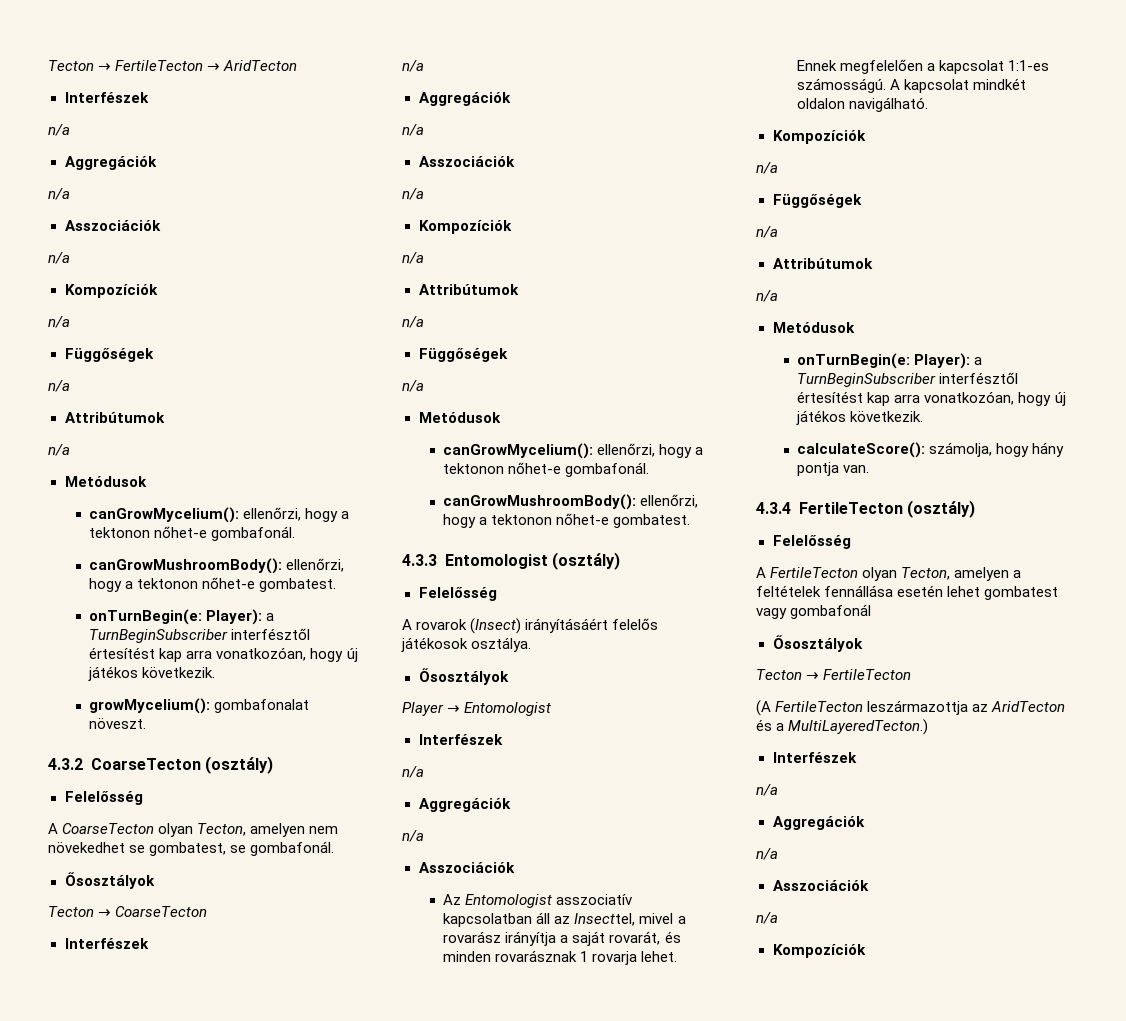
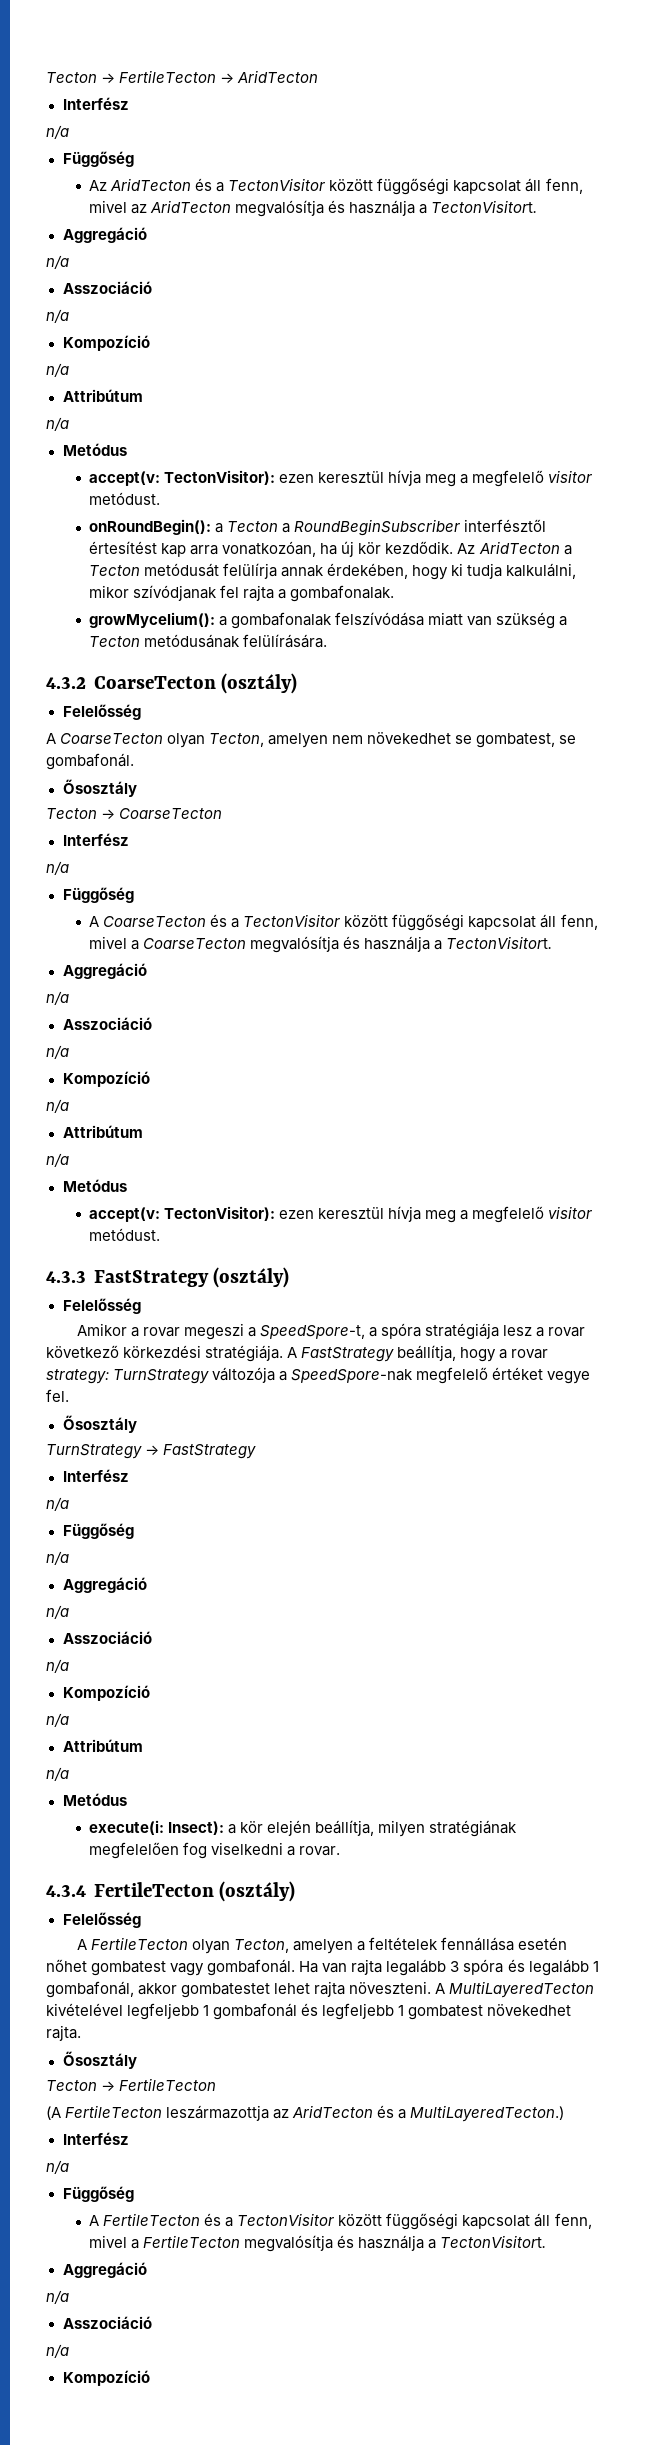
  Tecton → FertileTecton → AridTecton
- Interfészek
+ Interfész
  n/a
- Aggregációk
+ Függőség
+ Az AridTecton és a TectonVisitor között függőségi kapcsolat áll fenn, mivel az AridTecton megvalósítja és használja a TectonVisitort.
+ Aggregáció
  n/a
- Asszociációk
+ Asszociáció
  n/a
- Kompozíciók
+ Kompozíció
  n/a
- Függőségek
+ Attribútum
  n/a
- Attribútumok
- n/a
- Metódusok
- canGrowMycelium(): ellenőrzi, hogy a tektonon nőhet-e gombafonál.
- canGrowMushroomBody(): ellenőrzi, hogy a tektonon nőhet-e gombatest.
- onTurnBegin(e: Player): a TurnBeginSubscriber interfésztől értesítést kap arra vonatkozóan, hogy új játékos következik.
- growMycelium(): gombafonalat növeszt.
+ Metódus
+ accept(v: TectonVisitor): ezen keresztül hívja meg a megfelelő visitor metódust.
+ onRoundBegin(): a Tecton a RoundBeginSubscriber interfésztől értesítést kap arra vonatkozóan, ha új kör kezdődik. Az AridTecton a Tecton metódusát felülírja annak érdekében, hogy ki tudja kalkulálni, mikor szívódjanak fel rajta a gombafonalak.
+ growMycelium(): a gombafonalak felszívódása miatt van szükség a Tecton metódusának felülírására.
  A CoarseTecton olyan Tecton, amelyen nem növekedhet se gombatest, se gombafonál.
- Ősosztályok
+ Ősosztály
  Tecton → CoarseTecton
- Interfészek
+ Interfész
  n/a
- Aggregációk
+ Függőség
+ A CoarseTecton és a TectonVisitor között függőségi kapcsolat áll fenn, mivel a CoarseTecton megvalósítja és használja a TectonVisitort.
+ Aggregáció
  n/a
- Asszociációk
+ Asszociáció
  n/a
- Kompozíciók
+ Kompozíció
  n/a
- Attribútumok
+ Attribútum
  n/a
- Függőségek
- n/a
- Metódusok
- canGrowMycelium(): ellenőrzi, hogy a tektonon nőhet-e gombafonál.
- canGrowMushroomBody(): ellenőrzi, hogy a tektonon nőhet-e gombatest.
+ Metódus
+ accept(v: TectonVisitor): ezen keresztül hívja meg a megfelelő visitor metódust.
- 4.3.3 Entomologist (osztály)
+ 4.3.3 FastStrategy (osztály)
  Felelősség
- A rovarok (Insect) irányításáért felelős játékosok osztálya.
- Ősosztályok
- Player → Entomologist
- Interfészek
+ Amikor a rovar megeszi a SpeedSpore-t, a spóra stratégiája lesz a rovar következő körkezdési stratégiája. A FastStrategy beállítja, hogy a rovar strategy: TurnStrategy változója a SpeedSpore-nak megfelelő értéket vegye fel.
+ Ősosztály
+ TurnStrategy → FastStrategy
+ Interfész
  n/a
- Aggregációk
+ Függőség
  n/a
- Asszociációk
- Az Entomologist asszociatív kapcsolatban áll az Insecttel, mivel a rovarász irányítja a saját rovarát, és minden rovarásznak 1 rovarja lehet. Ennek megfelelően a kapcsolat 1:1-es számosságú. A kapcsolat mindkét oldalon navigálható.
- Kompozíciók
+ Aggregáció
  n/a
- Függőségek
+ Asszociáció
  n/a
- Attribútumok
+ Kompozíció
  n/a
- Metódusok
- onTurnBegin(e: Player): a TurnBeginSubscriber interfésztől értesítést kap arra vonatkozóan, hogy új játékos következik.
- calculateScore(): számolja, hogy hány pontja van.
+ Attribútum
+ n/a
+ Metódus
+ execute(i: Insect): a kör elején beállítja, milyen stratégiának megfelelően fog viselkedni a rovar.
- A FertileTecton olyan Tecton, amelyen a feltételek fennállása esetén lehet gombatest vagy gombafonál
- Ősosztályok
+ A FertileTecton olyan Tecton, amelyen a feltételek fennállása esetén nőhet gombatest vagy gombafonál. Ha van rajta legalább 3 spóra és legalább 1 gombafonál, akkor gombatestet lehet rajta növeszteni. A MultiLayeredTecton kivételével legfeljebb 1 gombafonál és legfeljebb 1 gombatest növekedhet rajta.
+ Ősosztály
  (A FertileTecton leszármazottja az AridTecton és a MultiLayeredTecton.)
- Interfészek
+ Interfész
  n/a
- Aggregációk
+ Függőség
+ A FertileTecton és a TectonVisitor között függőségi kapcsolat áll fenn, mivel a FertileTecton megvalósítja és használja a TectonVisitort.
+ Aggregáció
  n/a
- Asszociációk
+ Asszociáció
  n/a
- Kompozíciók
+ Kompozíció

